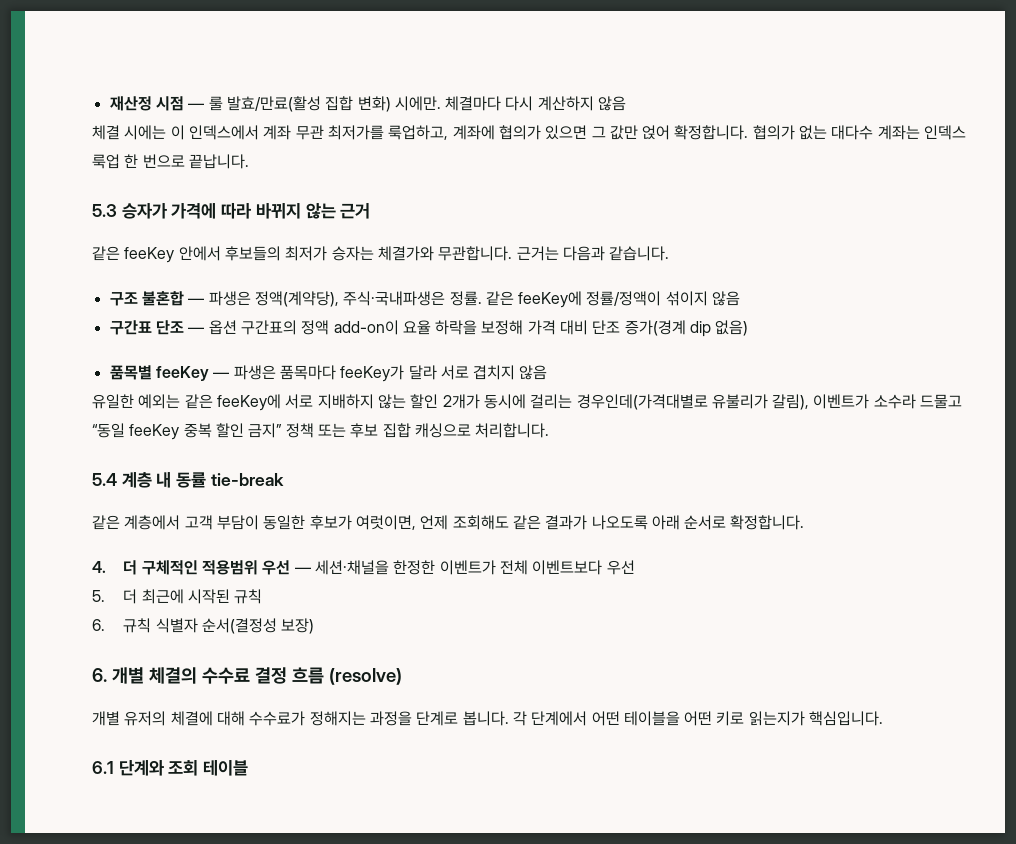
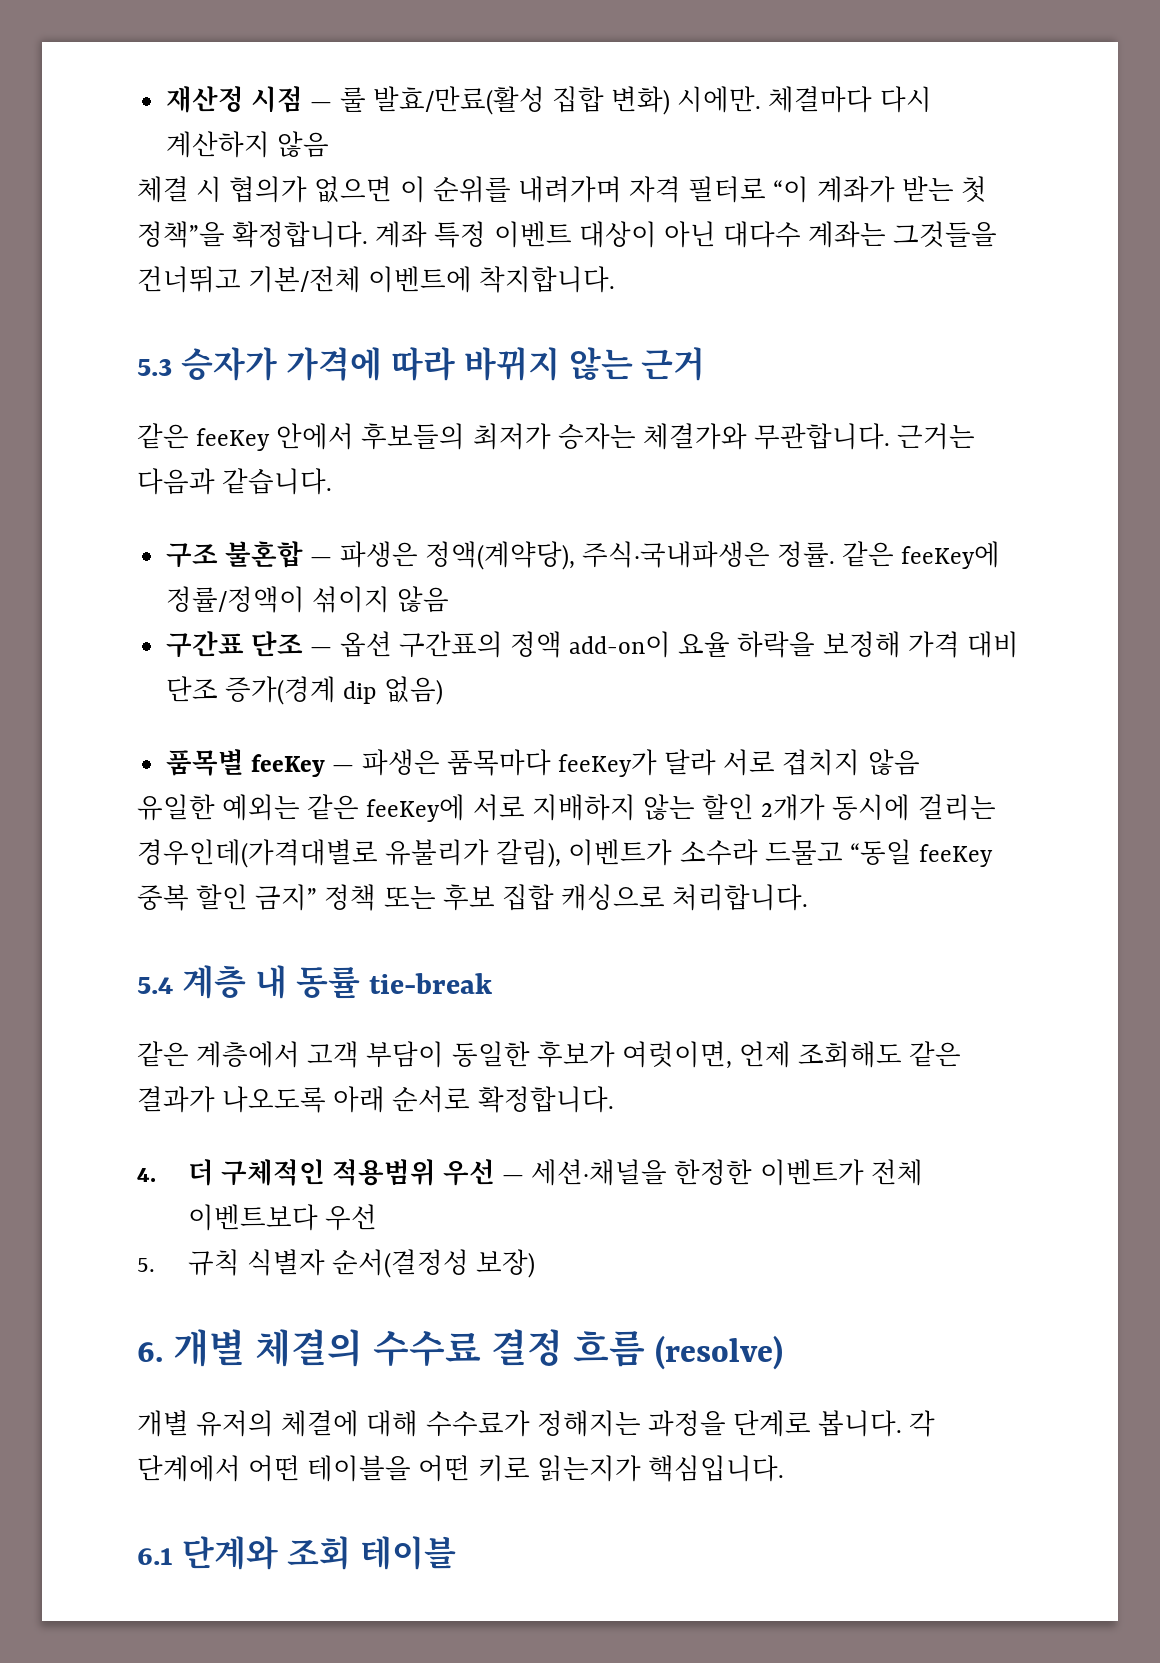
- 체결 시에는 이 인덱스에서 계좌 무관 최저가를 룩업하고, 계좌에 협의가 있으면 그 값만 얹어 확정합니다. 협의가 없는 대다수 계좌는 인덱스 룩업 한 번으로 끝납니다.
+ 체결 시 협의가 없으면 이 순위를 내려가며 자격 필터로 “이 계좌가 받는 첫 정책”을 확정합니다. 계좌 특정 이벤트 대상이 아닌 대다수 계좌는 그것들을 건너뛰고 기본/전체 이벤트에 착지합니다.
- 5. 더 최근에 시작된 규칙
- 6. 규칙 식별자 순서(결정성 보장)
+ 5. 규칙 식별자 순서(결정성 보장)

